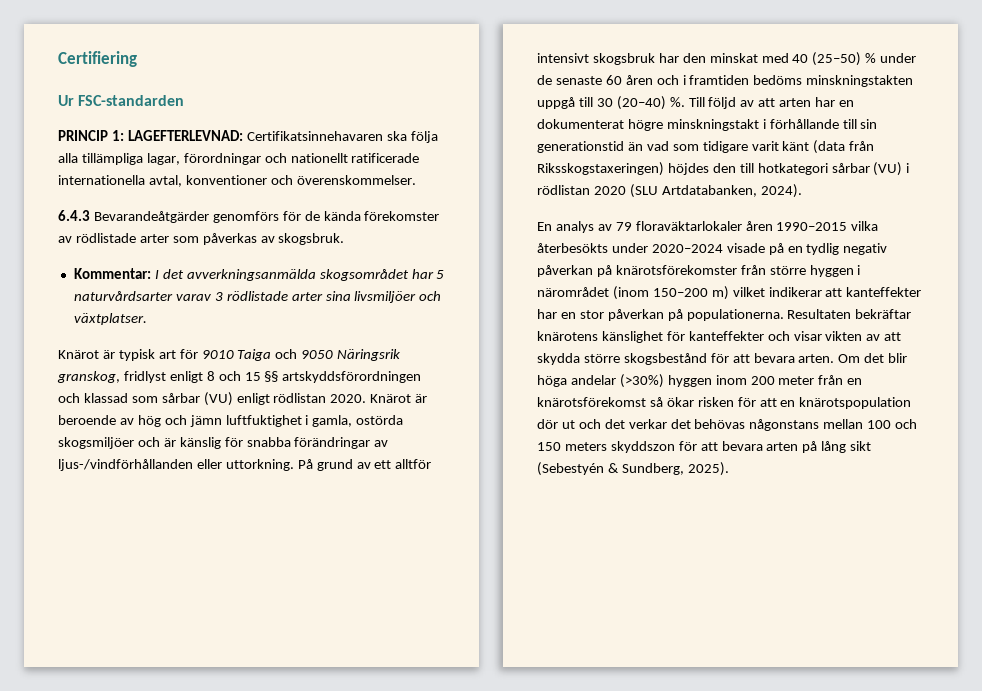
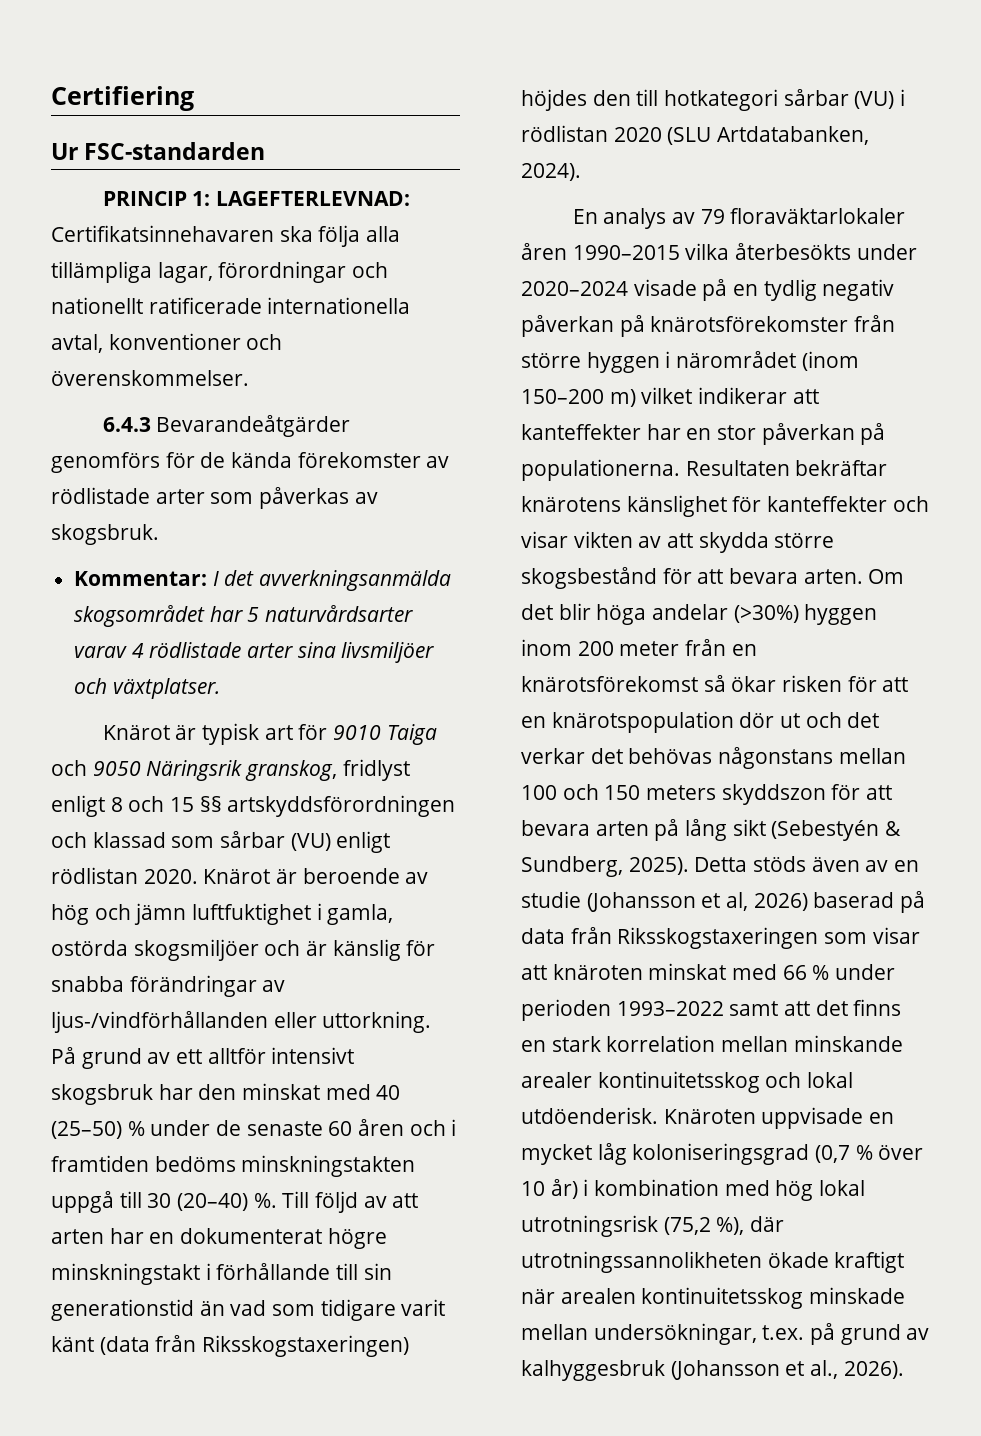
- Kommentar: I det avverkningsanmälda skogsområdet har 5 naturvårdsarter varav 3 rödlistade arter sina livsmiljöer och växtplatser.
+ Kommentar: I det avverkningsanmälda skogsområdet har 5 naturvårdsarter varav 4 rödlistade arter sina livsmiljöer och växtplatser.
+ Detta stöds även av en studie (Johansson et al, 2026) baserad på data från Riksskogstaxeringen som visar att knäroten minskat med 66 % under perioden 1993–2022 samt att det finns en stark korrelation mellan minskande arealer kontinuitetsskog och lokal utdöenderisk. Knäroten uppvisade en mycket låg koloniseringsgrad (0,7 % över 10 år) i kombination med hög lokal utrotningsrisk (75,2 %), där utrotningssannolikheten ökade kraftigt när arealen kontinuitetsskog minskade mellan undersökningar, t.ex. på grund av kalhyggesbruk (Johansson et al., 2026).

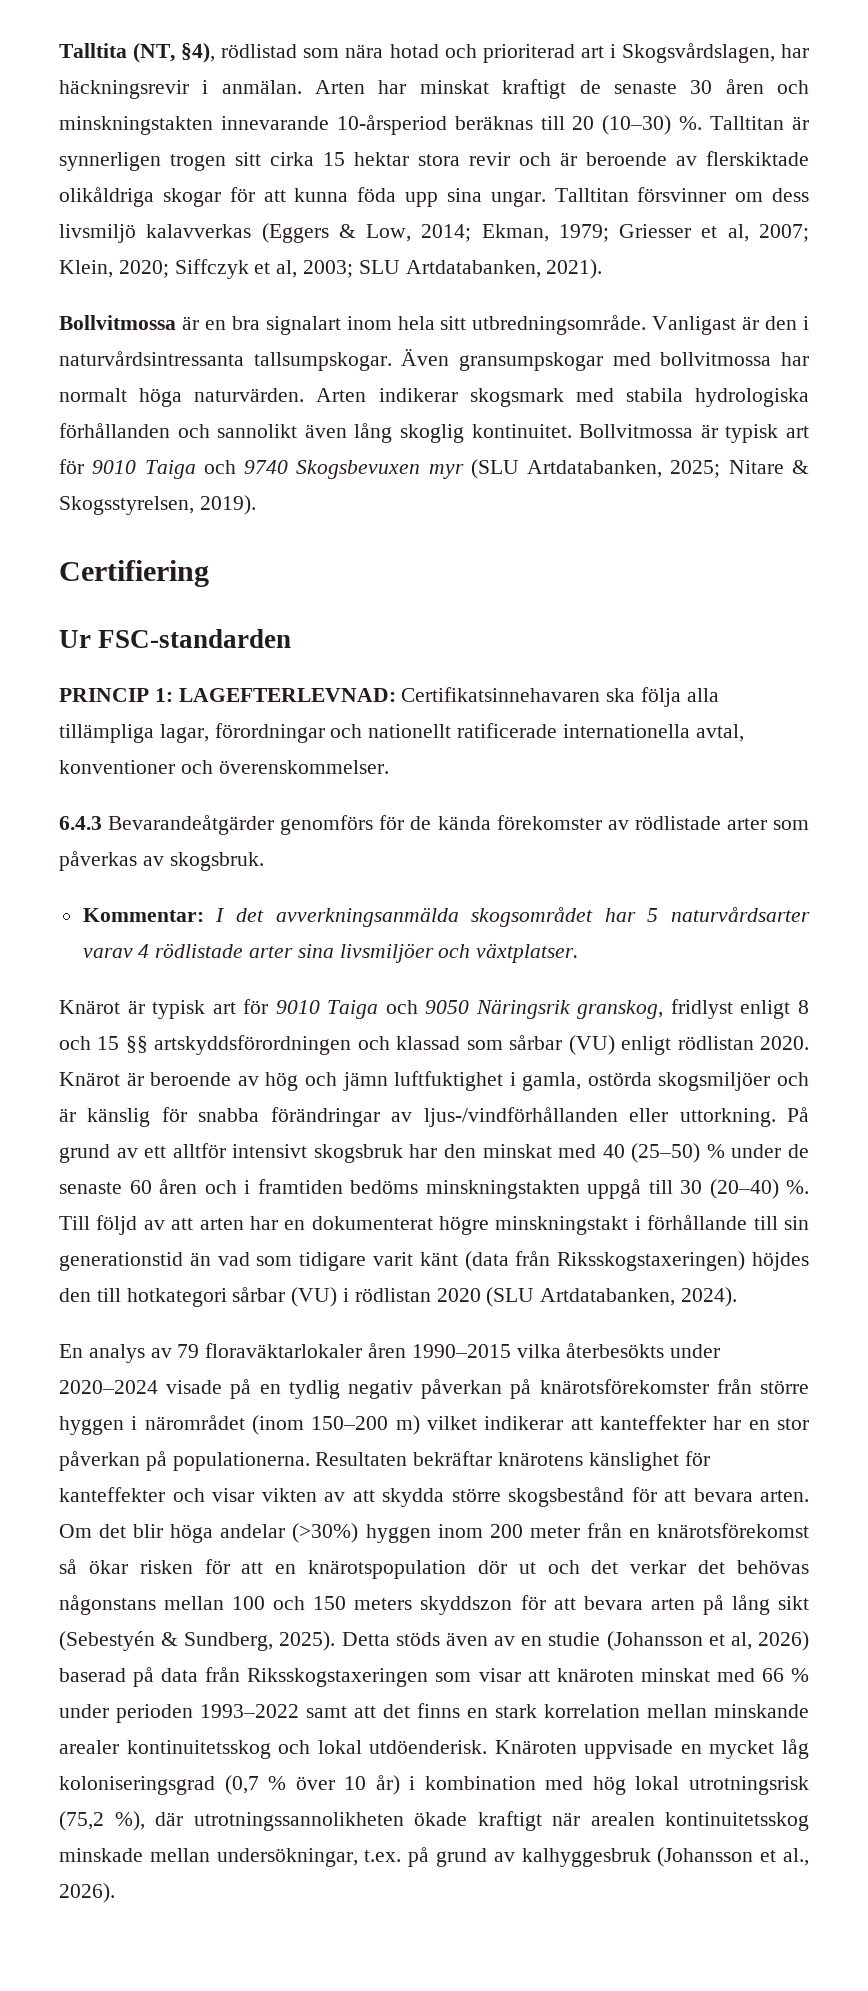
+ Talltita (NT, §4), rödlistad som nära hotad och prioriterad art i Skogsvårdslagen, har häckningsrevir i anmälan. Arten har minskat kraftigt de senaste 30 åren och minskningstakten innevarande 10-årsperiod beräknas till 20 (10–30) %. Talltitan är synnerligen trogen sitt cirka 15 hektar stora revir och är beroende av flerskiktade olikåldriga skogar för att kunna föda upp sina ungar. Talltitan försvinner om dess livsmiljö kalavverkas (Eggers & Low, 2014; Ekman, 1979; Griesser et al, 2007; Klein, 2020; Siffczyk et al, 2003; SLU Artdatabanken, 2021).
+ Bollvitmossa är en bra signalart inom hela sitt utbredningsområde. Vanligast är den i naturvårdsintressanta tallsumpskogar. Även gransumpskogar med bollvitmossa har normalt höga naturvärden. Arten indikerar skogsmark med stabila hydrologiska förhållanden och sannolikt även lång skoglig kontinuitet. Bollvitmossa är typisk art för 9010 Taiga och 9740 Skogsbevuxen myr (SLU Artdatabanken, 2025; Nitare & Skogsstyrelsen, 2019).

